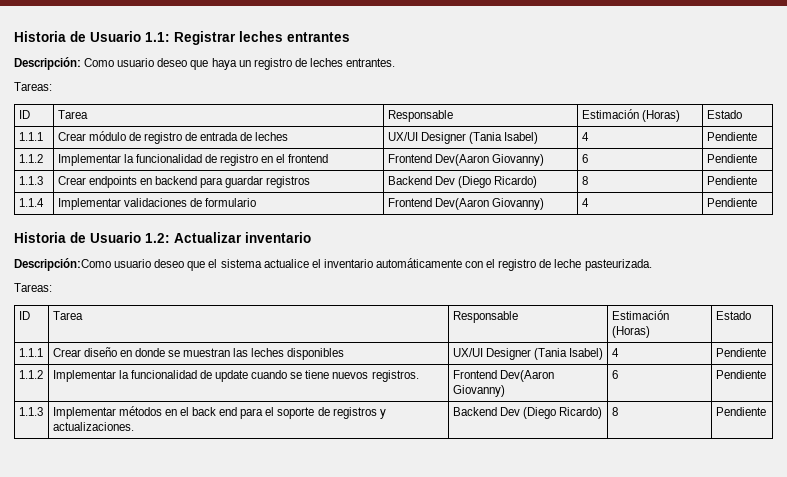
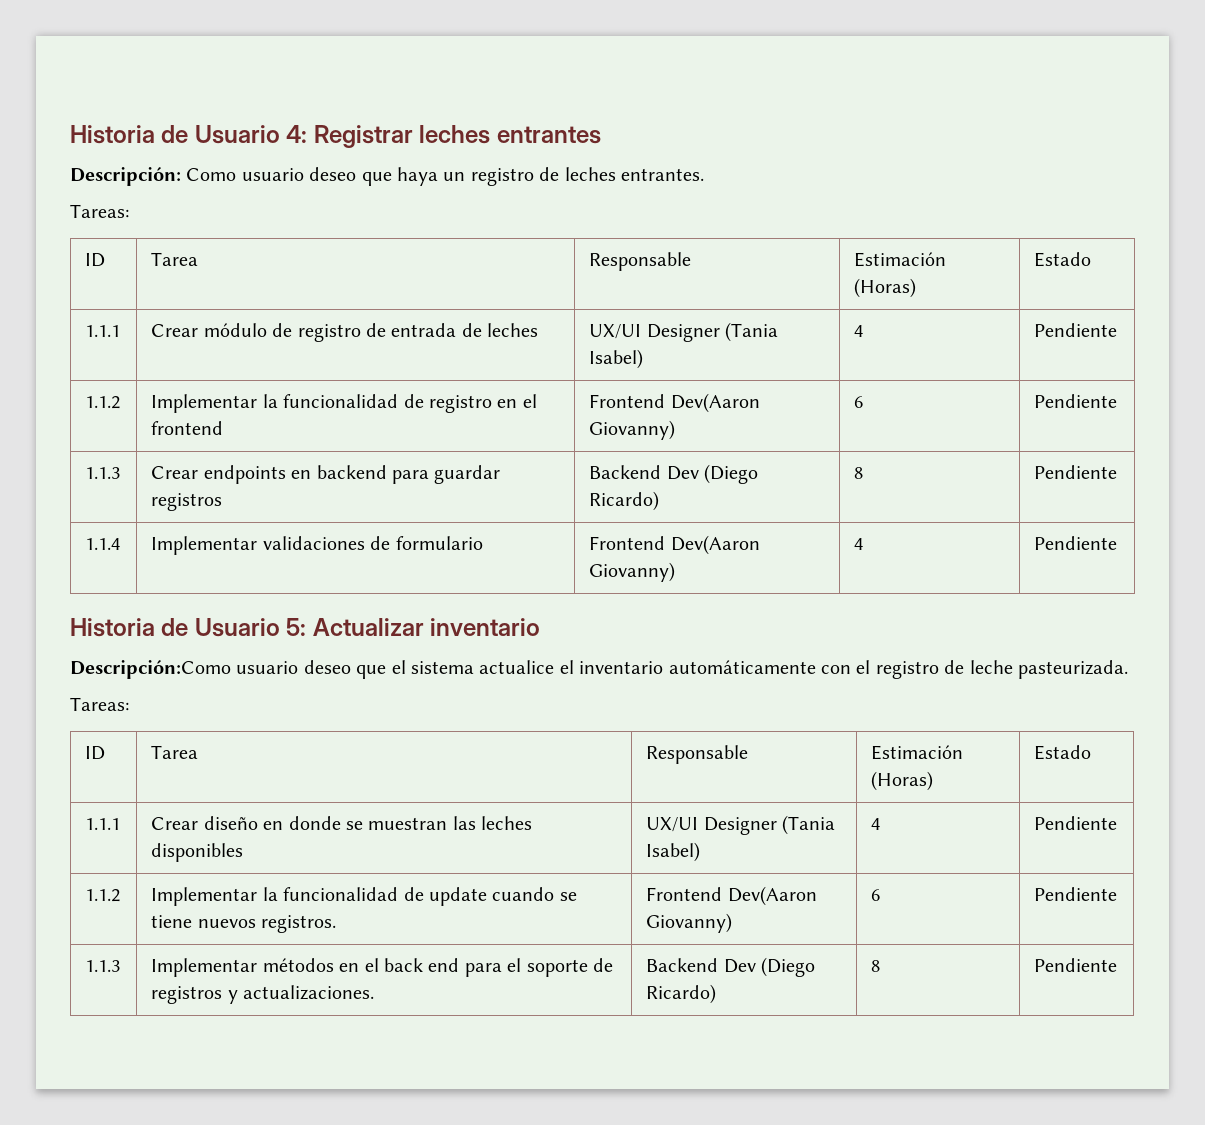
- Historia de Usuario 1.1: Registrar leches entrantes
+ Historia de Usuario 4: Registrar leches entrantes
- Historia de Usuario 1.2: Actualizar inventario
+ Historia de Usuario 5: Actualizar inventario

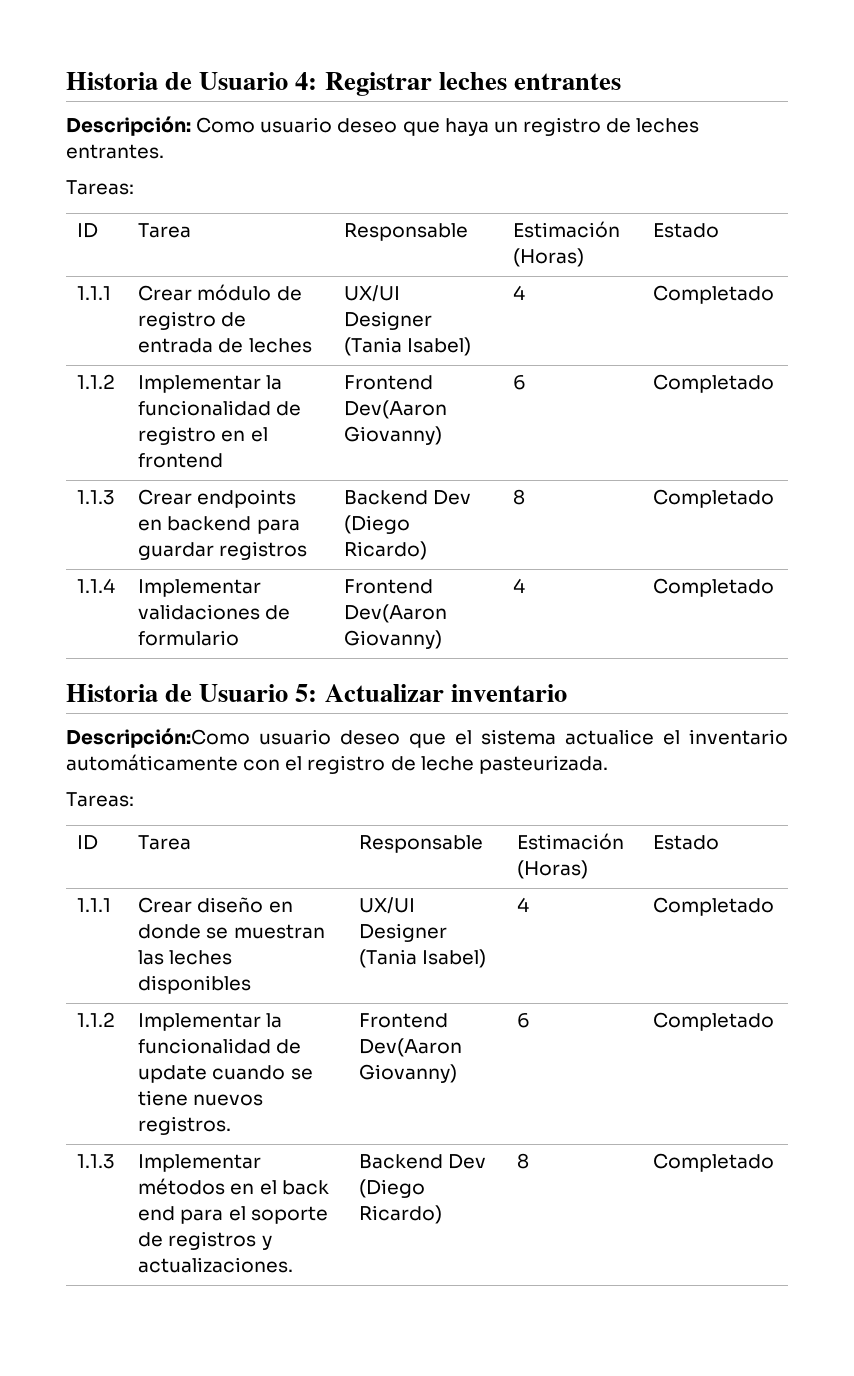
- 1.1.1 | Crear módulo de registro de entrada de leches | UX/UI Designer (Tania Isabel) | 4 | Pendiente
+ 1.1.1 | Crear módulo de registro de entrada de leches | UX/UI Designer (Tania Isabel) | 4 | Completado
- 1.1.2 | Implementar la funcionalidad de registro en el frontend | Frontend Dev(Aaron Giovanny) | 6 | Pendiente
+ 1.1.2 | Implementar la funcionalidad de registro en el frontend | Frontend Dev(Aaron Giovanny) | 6 | Completado
- 1.1.3 | Crear endpoints en backend para guardar registros | Backend Dev (Diego Ricardo) | 8 | Pendiente
+ 1.1.3 | Crear endpoints en backend para guardar registros | Backend Dev (Diego Ricardo) | 8 | Completado
- 1.1.4 | Implementar validaciones de formulario | Frontend Dev(Aaron Giovanny) | 4 | Pendiente
+ 1.1.4 | Implementar validaciones de formulario | Frontend Dev(Aaron Giovanny) | 4 | Completado
- 1.1.1 | Crear diseño en donde se muestran las leches disponibles | UX/UI Designer (Tania Isabel) | 4 | Pendiente
+ 1.1.1 | Crear diseño en donde se muestran las leches disponibles | UX/UI Designer (Tania Isabel) | 4 | Completado
- 1.1.2 | Implementar la funcionalidad de update cuando se tiene nuevos registros. | Frontend Dev(Aaron Giovanny) | 6 | Pendiente
+ 1.1.2 | Implementar la funcionalidad de update cuando se tiene nuevos registros. | Frontend Dev(Aaron Giovanny) | 6 | Completado
- 1.1.3 | Implementar métodos en el back end para el soporte de registros y actualizaciones. | Backend Dev (Diego Ricardo) | 8 | Pendiente
+ 1.1.3 | Implementar métodos en el back end para el soporte de registros y actualizaciones. | Backend Dev (Diego Ricardo) | 8 | Completado

